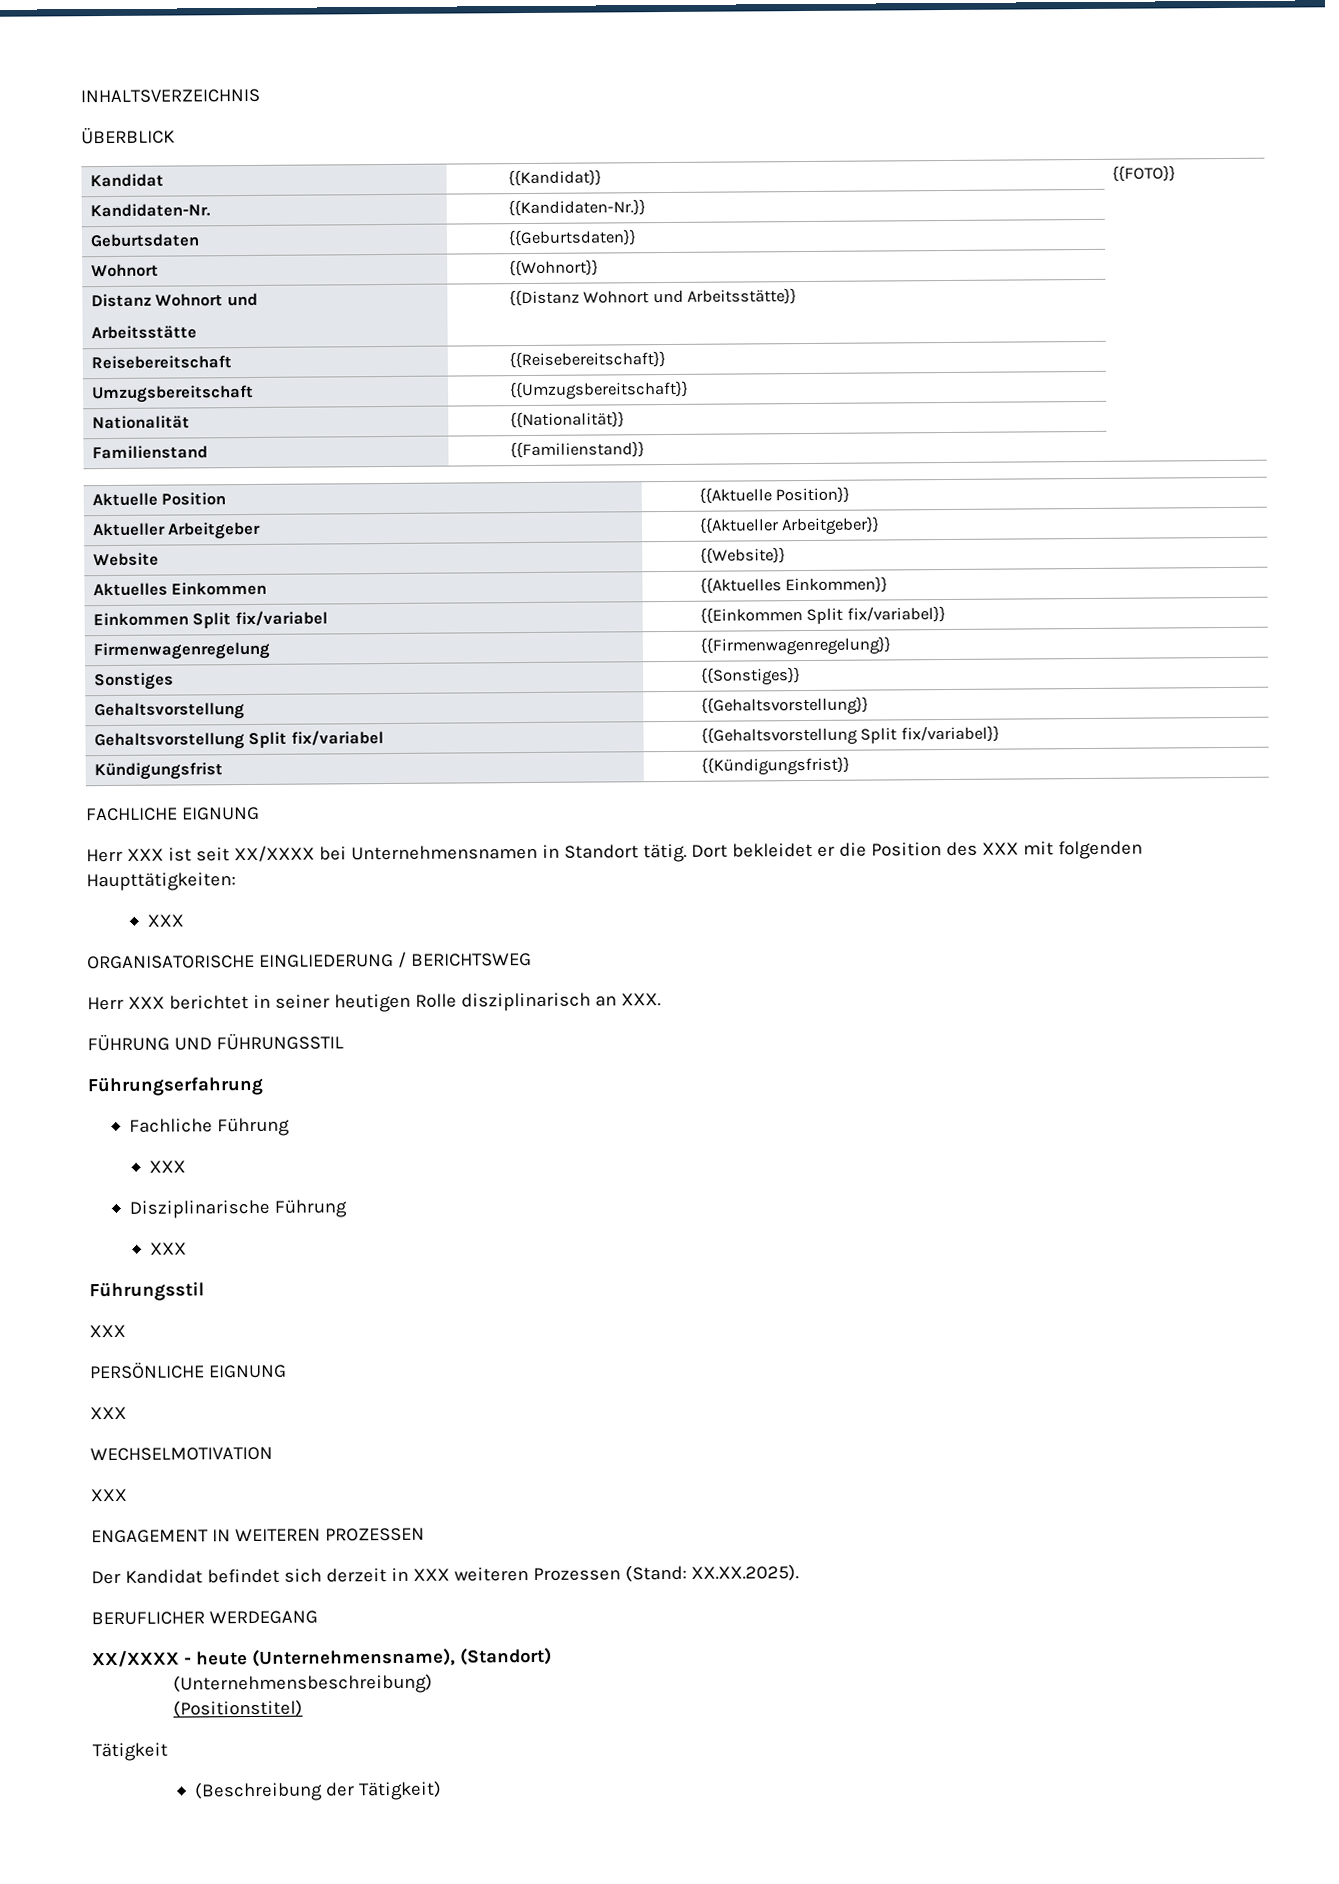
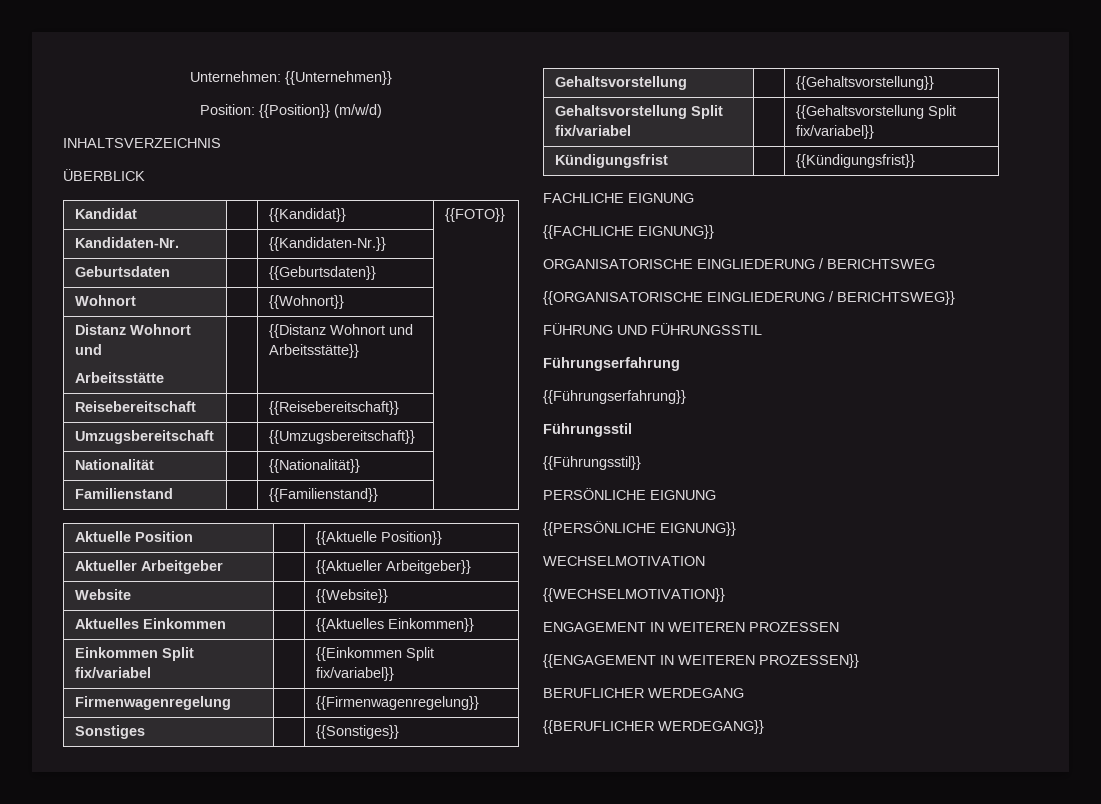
+ Unternehmen: {{Unternehmen}}
+ Position: {{Position}} (m/w/d)
- Herr XXX ist seit XX/XXXX bei Unternehmensnamen in Standort tätig. Dort bekleidet er die Position des XXX mit folgenden Haupttätigkeiten:
- XXX
+ {{FACHLICHE EIGNUNG}}
  ORGANISATORISCHE EINGLIEDERUNG / BERICHTSWEG
- Herr XXX berichtet in seiner heutigen Rolle disziplinarisch an XXX.
+ {{ORGANISATORISCHE EINGLIEDERUNG / BERICHTSWEG}}
  FÜHRUNG UND FÜHRUNGSSTIL
  Führungserfahrung
- Fachliche Führung
- XXX
- Disziplinarische Führung
- XXX
+ {{Führungserfahrung}}
  Führungsstil
- XXX
+ {{Führungsstil}}
  PERSÖNLICHE EIGNUNG
- XXX
+ {{PERSÖNLICHE EIGNUNG}}
  WECHSELMOTIVATION
- XXX
+ {{WECHSELMOTIVATION}}
- Der Kandidat befindet sich derzeit in XXX weiteren Prozessen (Stand: XX.XX.2025).
+ {{ENGAGEMENT IN WEITEREN PROZESSEN}}
  BERUFLICHER WERDEGANG
- XX/XXXX - heute (Unternehmensname), (Standort)
- (Unternehmensbeschreibung)
- (Positionstitel)
- Tätigkeit
- (Beschreibung der Tätigkeit)
+ {{BERUFLICHER WERDEGANG}}

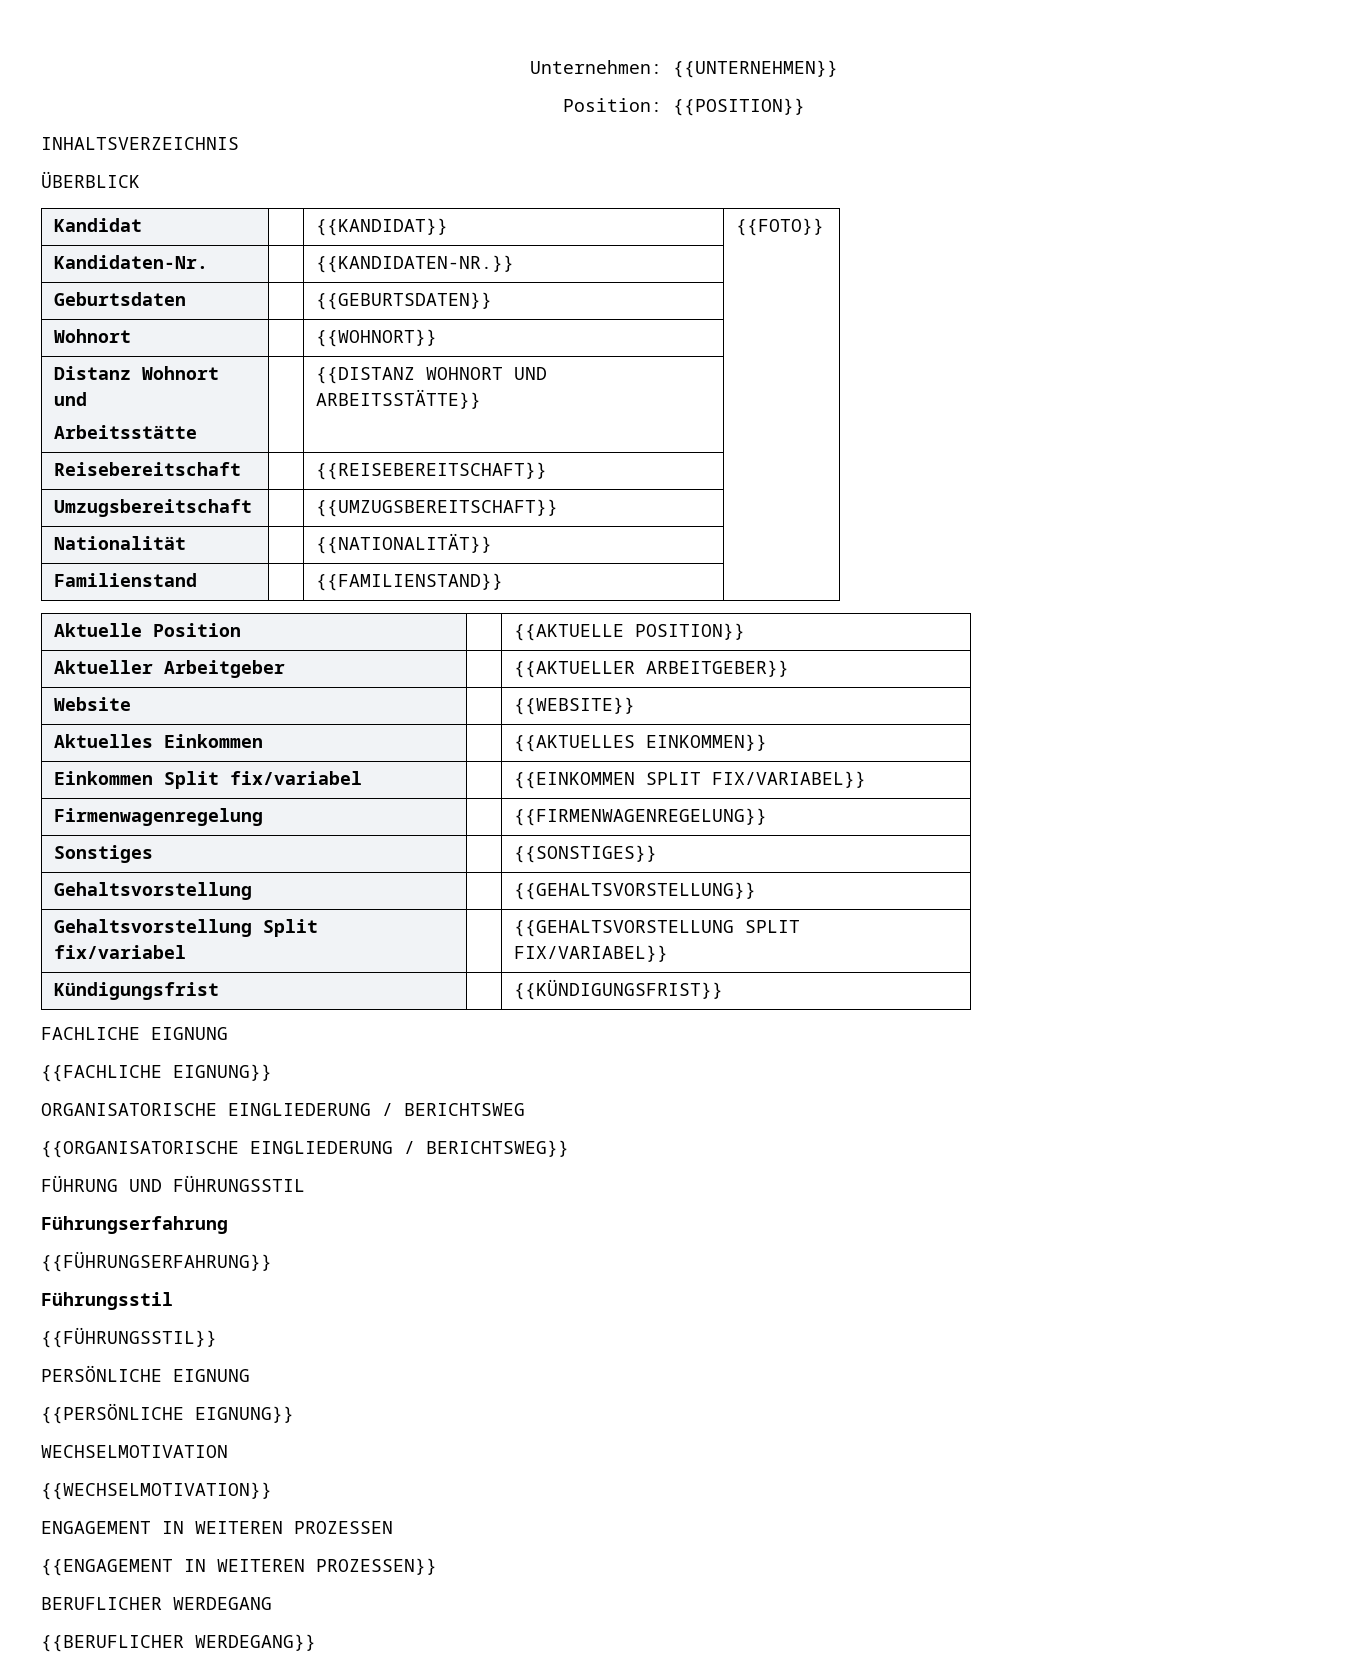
- Unternehmen: {{Unternehmen}}
+ Unternehmen: {{UNTERNEHMEN}}
- Position: {{Position}} (m/w/d)
+ Position: {{POSITION}}
- Kandidat | | {{Kandidat}} | {{FOTO}}
+ Kandidat | | {{KANDIDAT}} | {{FOTO}}
- Kandidaten-Nr. | | {{Kandidaten-Nr.}} |
+ Kandidaten-Nr. | | {{KANDIDATEN-NR.}} |
- Geburtsdaten | | {{Geburtsdaten}} |
+ Geburtsdaten | | {{GEBURTSDATEN}} |
- Wohnort | | {{Wohnort}} |
+ Wohnort | | {{WOHNORT}} |
  Distanz Wohnort und
- Arbeitsstätte | | {{Distanz Wohnort und Arbeitsstätte}} |
+ Arbeitsstätte | | {{DISTANZ WOHNORT UND ARBEITSSTÄTTE}} |
- Reisebereitschaft | | {{Reisebereitschaft}} |
+ Reisebereitschaft | | {{REISEBEREITSCHAFT}} |
- Umzugsbereitschaft | | {{Umzugsbereitschaft}} |
+ Umzugsbereitschaft | | {{UMZUGSBEREITSCHAFT}} |
- Nationalität | | {{Nationalität}} |
+ Nationalität | | {{NATIONALITÄT}} |
- Familienstand | | {{Familienstand}} |
+ Familienstand | | {{FAMILIENSTAND}} |
- Aktuelle Position | | {{Aktuelle Position}}
+ Aktuelle Position | | {{AKTUELLE POSITION}}
- Aktueller Arbeitgeber | | {{Aktueller Arbeitgeber}}
+ Aktueller Arbeitgeber | | {{AKTUELLER ARBEITGEBER}}
- Website | | {{Website}}
+ Website | | {{WEBSITE}}
- Aktuelles Einkommen | | {{Aktuelles Einkommen}}
+ Aktuelles Einkommen | | {{AKTUELLES EINKOMMEN}}
- Einkommen Split fix/variabel | | {{Einkommen Split fix/variabel}}
+ Einkommen Split fix/variabel | | {{EINKOMMEN SPLIT FIX/VARIABEL}}
- Firmenwagenregelung | | {{Firmenwagenregelung}}
+ Firmenwagenregelung | | {{FIRMENWAGENREGELUNG}}
- Sonstiges | | {{Sonstiges}}
+ Sonstiges | | {{SONSTIGES}}
- Gehaltsvorstellung | | {{Gehaltsvorstellung}}
+ Gehaltsvorstellung | | {{GEHALTSVORSTELLUNG}}
- Gehaltsvorstellung Split fix/variabel | | {{Gehaltsvorstellung Split fix/variabel}}
+ Gehaltsvorstellung Split fix/variabel | | {{GEHALTSVORSTELLUNG SPLIT FIX/VARIABEL}}
- Kündigungsfrist | | {{Kündigungsfrist}}
+ Kündigungsfrist | | {{KÜNDIGUNGSFRIST}}
- {{Führungserfahrung}}
+ {{FÜHRUNGSERFAHRUNG}}
- {{Führungsstil}}
+ {{FÜHRUNGSSTIL}}

